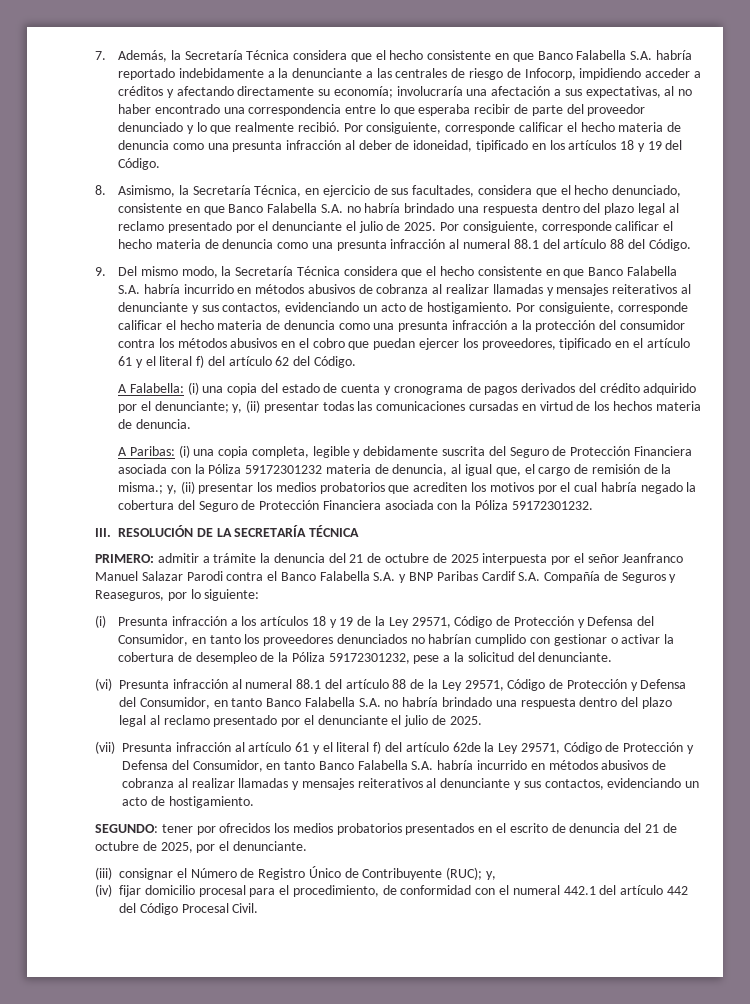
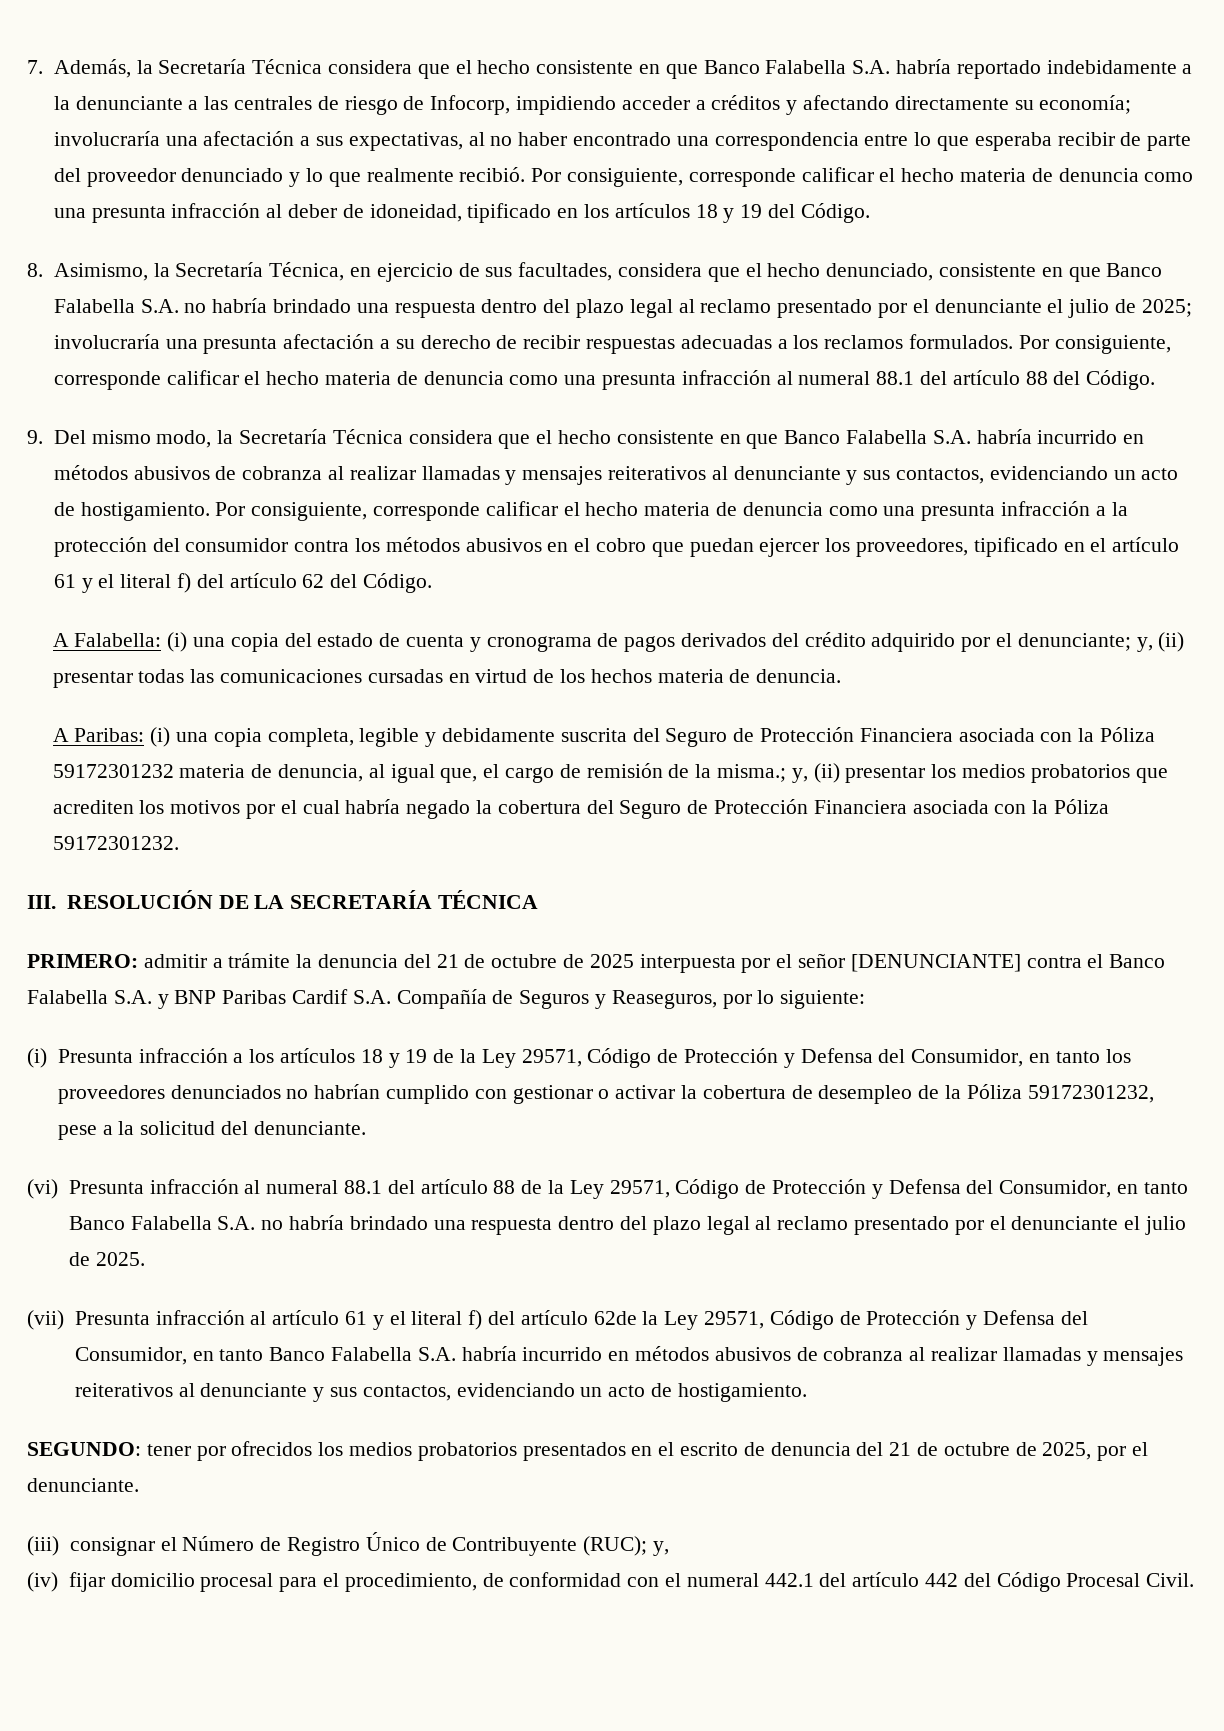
- 8. Asimismo, la Secretaría Técnica, en ejercicio de sus facultades, considera que el hecho denunciado, consistente en que Banco Falabella S.A. no habría brindado una respuesta dentro del plazo legal al reclamo presentado por el denunciante el julio de 2025.
+ 8. Asimismo, la Secretaría Técnica, en ejercicio de sus facultades, considera que el hecho denunciado, consistente en que Banco Falabella S.A. no habría brindado una respuesta dentro del plazo legal al reclamo presentado por el denunciante el julio de 2025; involucraría una presunta afectación a su derecho de recibir respuestas adecuadas a los reclamos formulados.
- PRIMERO: admitir a trámite la denuncia del 21 de octubre de 2025 interpuesta por el señor Jeanfranco Manuel Salazar Parodi contra el Banco Falabella S.A. y BNP Paribas Cardif S.A. Compañía de Seguros y Reaseguros, por lo siguiente:
+ PRIMERO: admitir a trámite la denuncia del 21 de octubre de 2025 interpuesta por el señor [DENUNCIANTE] contra el Banco Falabella S.A. y BNP Paribas Cardif S.A. Compañía de Seguros y Reaseguros, por lo siguiente:

